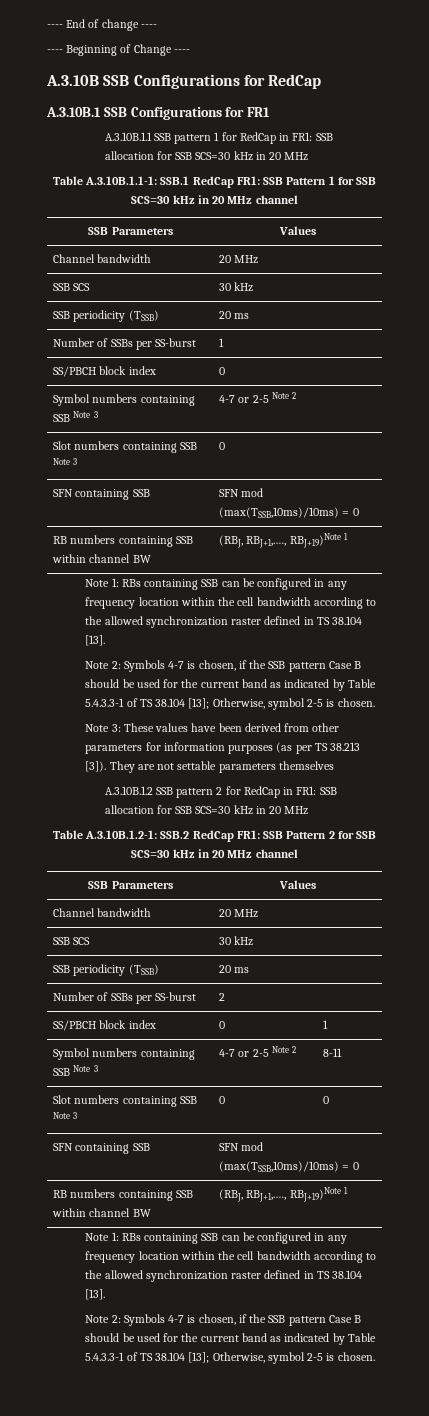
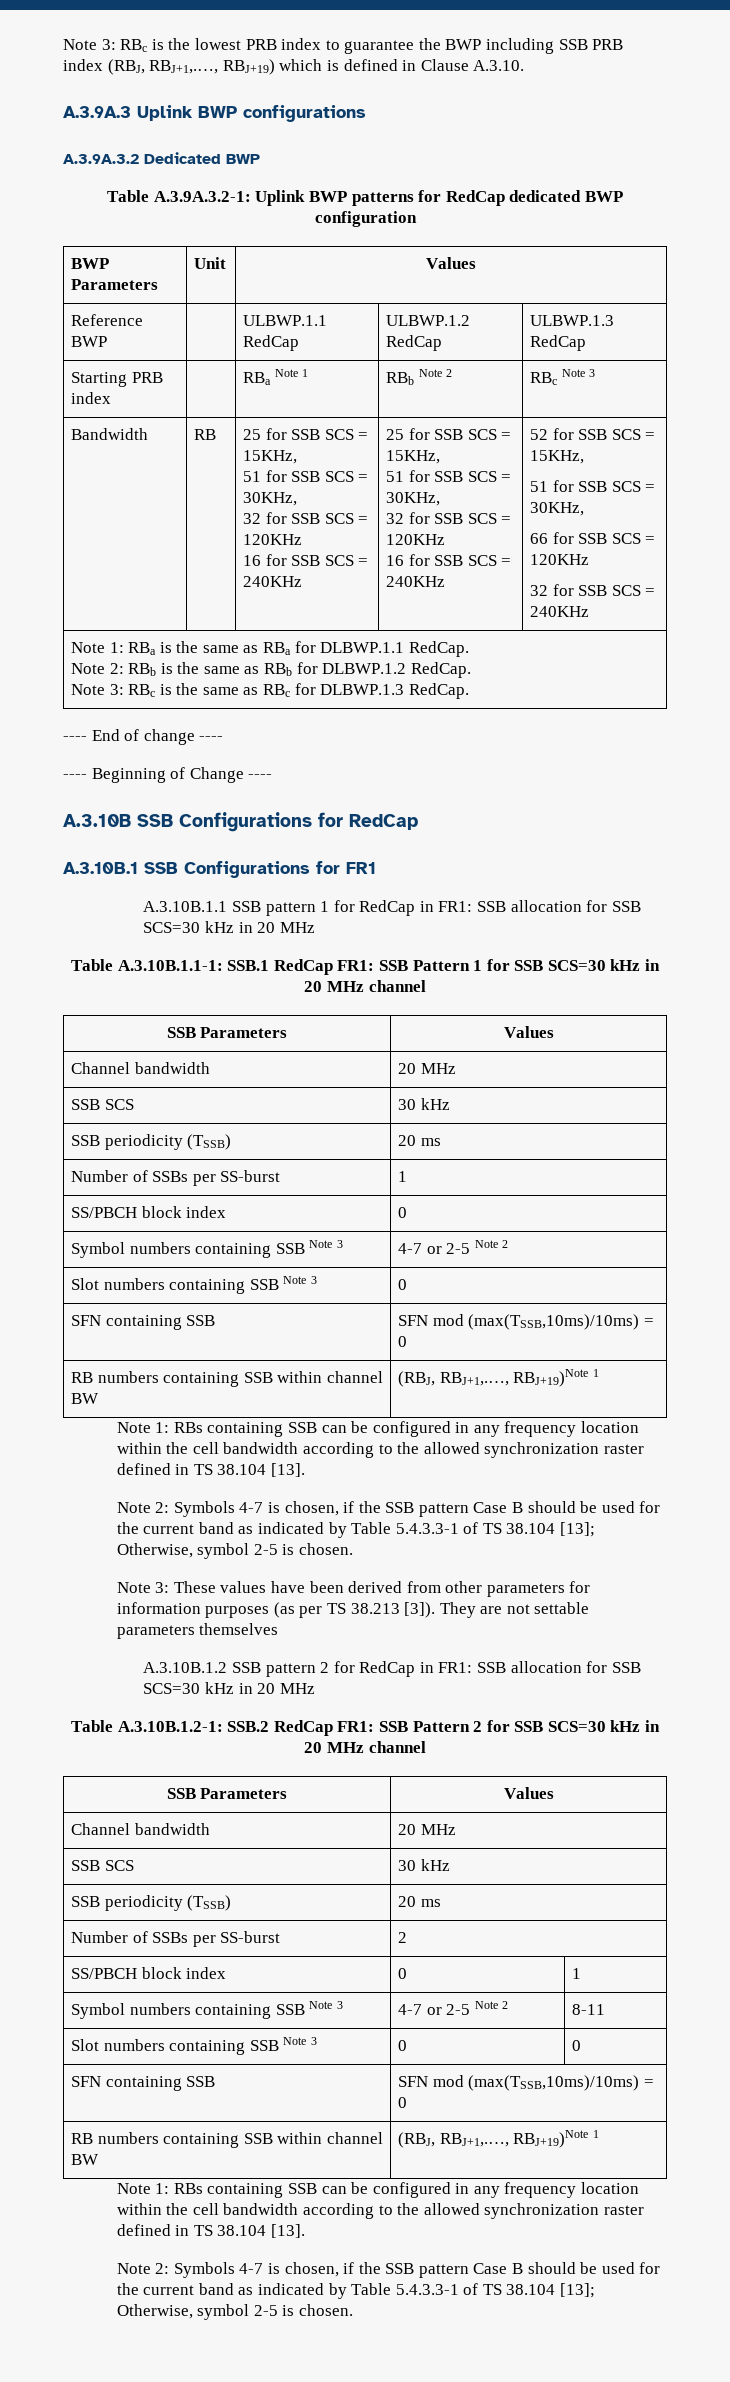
+ Note 3: RBc is the lowest PRB index to guarantee the BWP including SSB PRB index (RBJ, RBJ+1,.…, RBJ+19) which is defined in Clause A.3.10.
+ A.3.9A.3 Uplink BWP configurations
+ A.3.9A.3.2 Dedicated BWP
+ Table A.3.9A.3.2-1: Uplink BWP patterns for RedCap dedicated BWP configuration
+ BWP Parameters | Unit | Values
+ Reference BWP | | ULBWP.1.1 RedCap | ULBWP.1.2 RedCap | ULBWP.1.3 RedCap
+ Starting PRB index | | RBa Note 1 | RBb Note 2 | RBc Note 3
+ Bandwidth | RB | 25 for SSB SCS = 15KHz,
+ 51 for SSB SCS = 30KHz,
+ 32 for SSB SCS = 120KHz
+ 16 for SSB SCS = 240KHz | 25 for SSB SCS = 15KHz,
+ 51 for SSB SCS = 30KHz,
+ 32 for SSB SCS = 120KHz
+ 16 for SSB SCS = 240KHz | 52 for SSB SCS = 15KHz,
+ 51 for SSB SCS = 30KHz,
+ 66 for SSB SCS = 120KHz
+ 32 for SSB SCS = 240KHz
+ Note 1: RBa is the same as RBa for DLBWP.1.1 RedCap.
+ Note 2: RBb is the same as RBb for DLBWP.1.2 RedCap.
+ Note 3: RBc is the same as RBc for DLBWP.1.3 RedCap.

